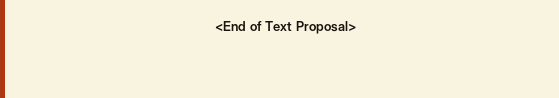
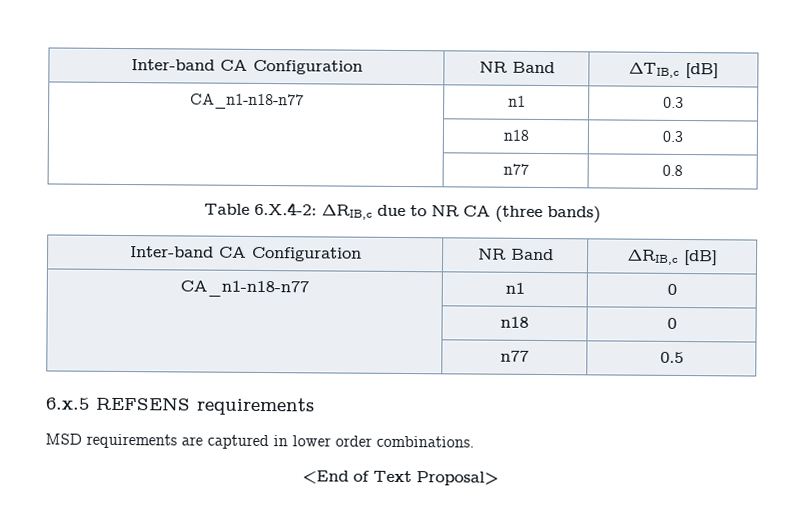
+ Inter-band CA Configuration | NR Band | ΔTIB,c [dB]
+ CA_n1-n18-n77 | n1 | 0.3
+ | n18 | 0.3
+ | n77 | 0.8
+ Table 6.X.4-2: ΔRIB,c due to NR CA (three bands)
+ Inter-band CA Configuration | NR Band | ΔRIB,c [dB]
+ CA_n1-n18-n77 | n1 | 0
+ | n18 | 0
+ | n77 | 0.5
+ 6.x.5 REFSENS requirements
+ MSD requirements are captured in lower order combinations.

